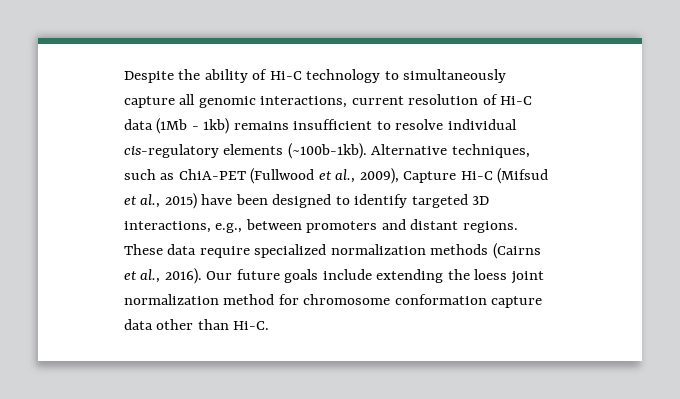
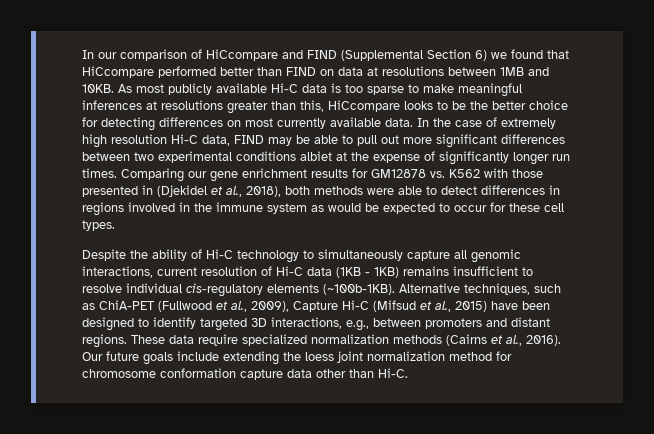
+ In our comparison of HiCcompare and FIND (Supplemental Section 6) we found that HiCcompare performed better than FIND on data at resolutions between 1MB and 10KB. As most publicly available Hi-C data is too sparse to make meaningful inferences at resolutions greater than this, HiCcompare looks to be the better choice for detecting differences on most currently available data. In the case of extremely high resolution Hi-C data, FIND may be able to pull out more significant differences between two experimental conditions albiet at the expense of significantly longer run times. Comparing our gene enrichment results for GM12878 vs. K562 with those presented in (Djekidel et al., 2018), both methods were able to detect differences in regions involved in the immune system as would be expected to occur for these cell types.
- Despite the ability of Hi-C technology to simultaneously capture all genomic interactions, current resolution of Hi-C data (1Mb - 1kb) remains insufficient to resolve individual cis-regulatory elements (~100b-1kb).
+ Despite the ability of Hi-C technology to simultaneously capture all genomic interactions, current resolution of Hi-C data (1KB - 1KB) remains insufficient to resolve individual cis-regulatory elements (~100b-1KB).

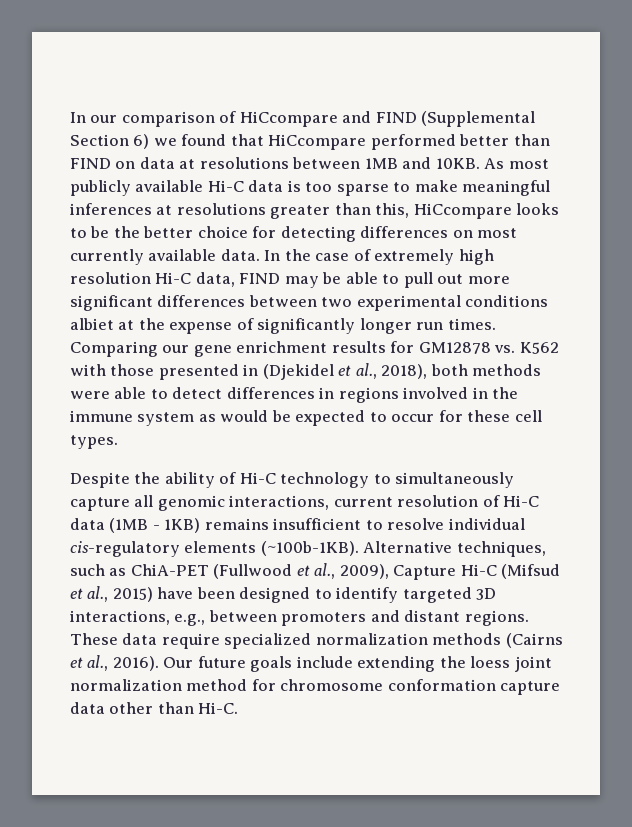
- Despite the ability of Hi-C technology to simultaneously capture all genomic interactions, current resolution of Hi-C data (1KB - 1KB) remains insufficient to resolve individual cis-regulatory elements (~100b-1KB).
+ Despite the ability of Hi-C technology to simultaneously capture all genomic interactions, current resolution of Hi-C data (1MB - 1KB) remains insufficient to resolve individual cis-regulatory elements (~100b-1KB).

